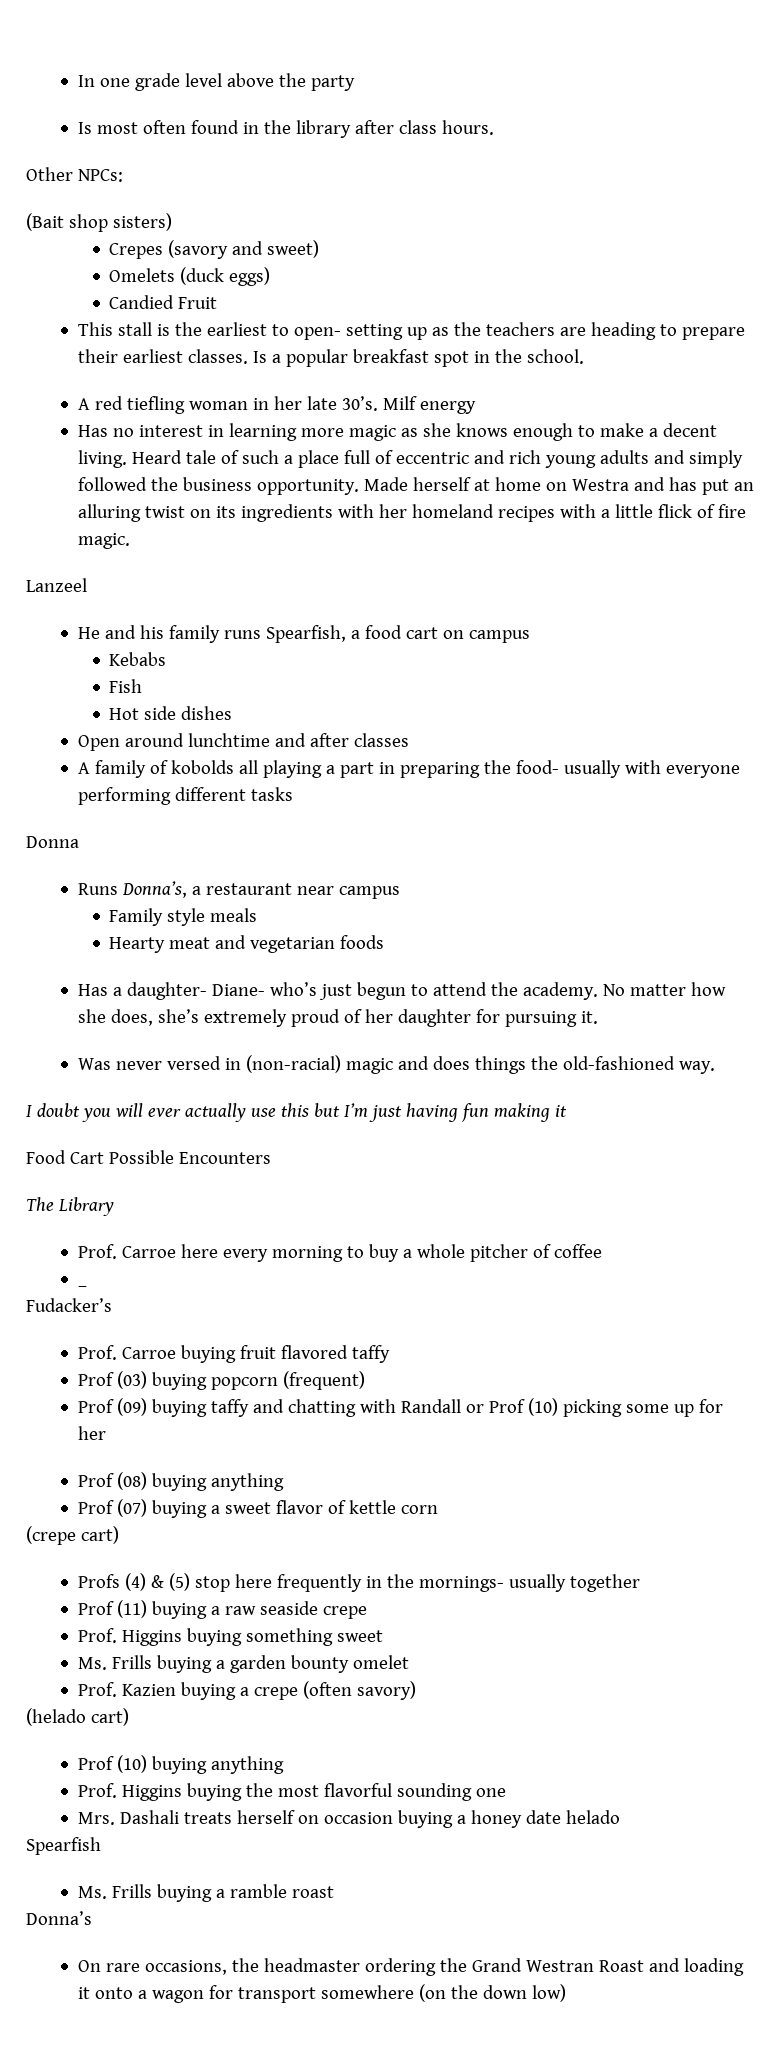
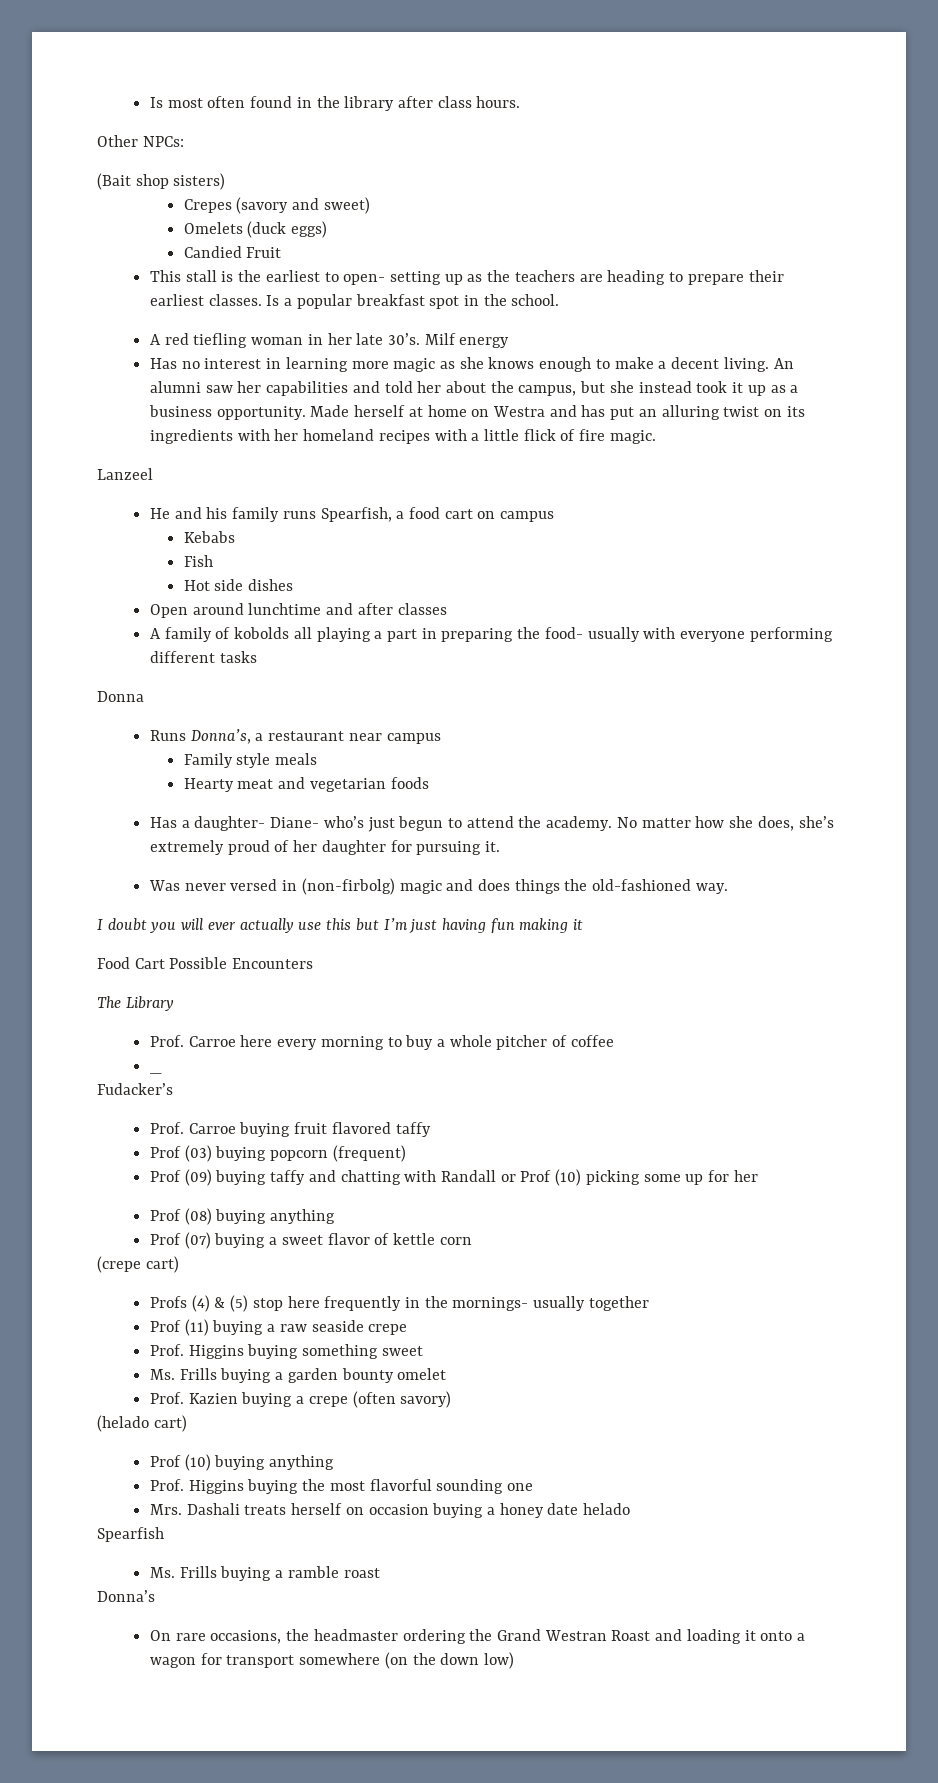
- In one grade level above the party
- Heard tale of such a place full of eccentric and rich young adults and simply followed the business opportunity.
+ An alumni saw her capabilities and told her about the campus, but she instead took it up as a business opportunity.
- Was never versed in (non-racial) magic and does things the old-fashioned way.
+ Was never versed in (non-firbolg) magic and does things the old-fashioned way.

